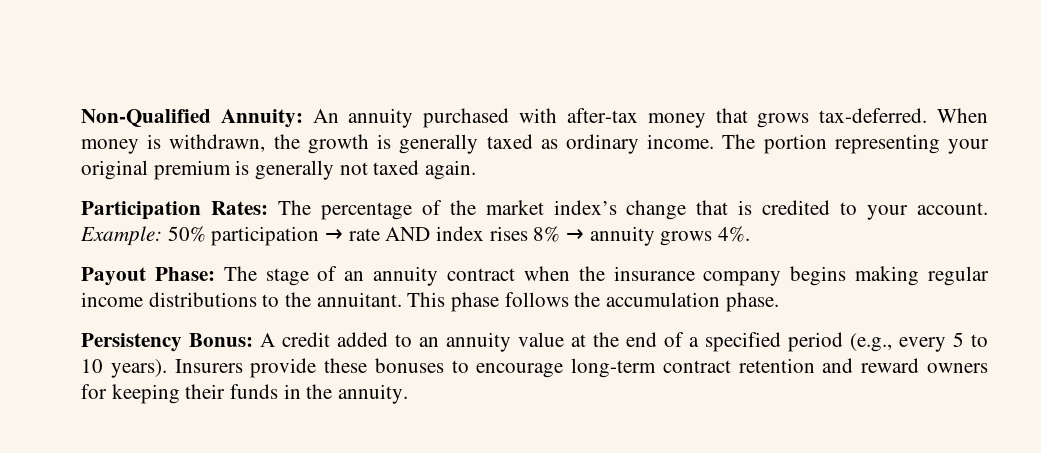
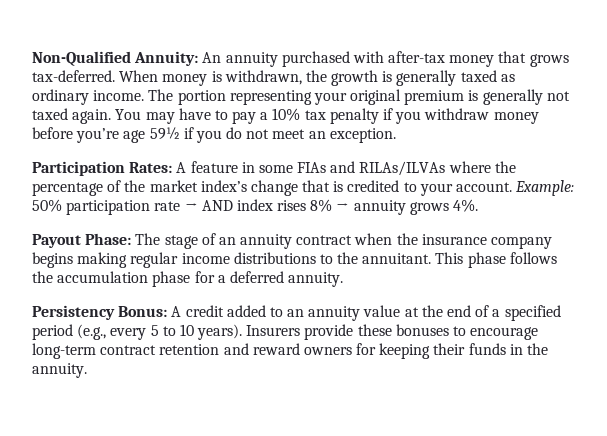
- The portion representing your original premium is generally not taxed again.
- Participation Rates: The percentage of the market index’s change that is credited to your account.
+ The portion representing your original premium is generally not taxed again. You may have to pay a 10% tax penalty if you withdraw money before you’re age 59½ if you do not meet an exception.
+ Participation Rates: A feature in some FIAs and RILAs/ILVAs where the percentage of the market index’s change that is credited to your account.
- Example: 50% participation → rate AND index rises 8% → annuity grows 4%.
+ Example: 50% participation rate → AND index rises 8% → annuity grows 4%.
- This phase follows the accumulation phase.
+ This phase follows the accumulation phase for a deferred annuity.

